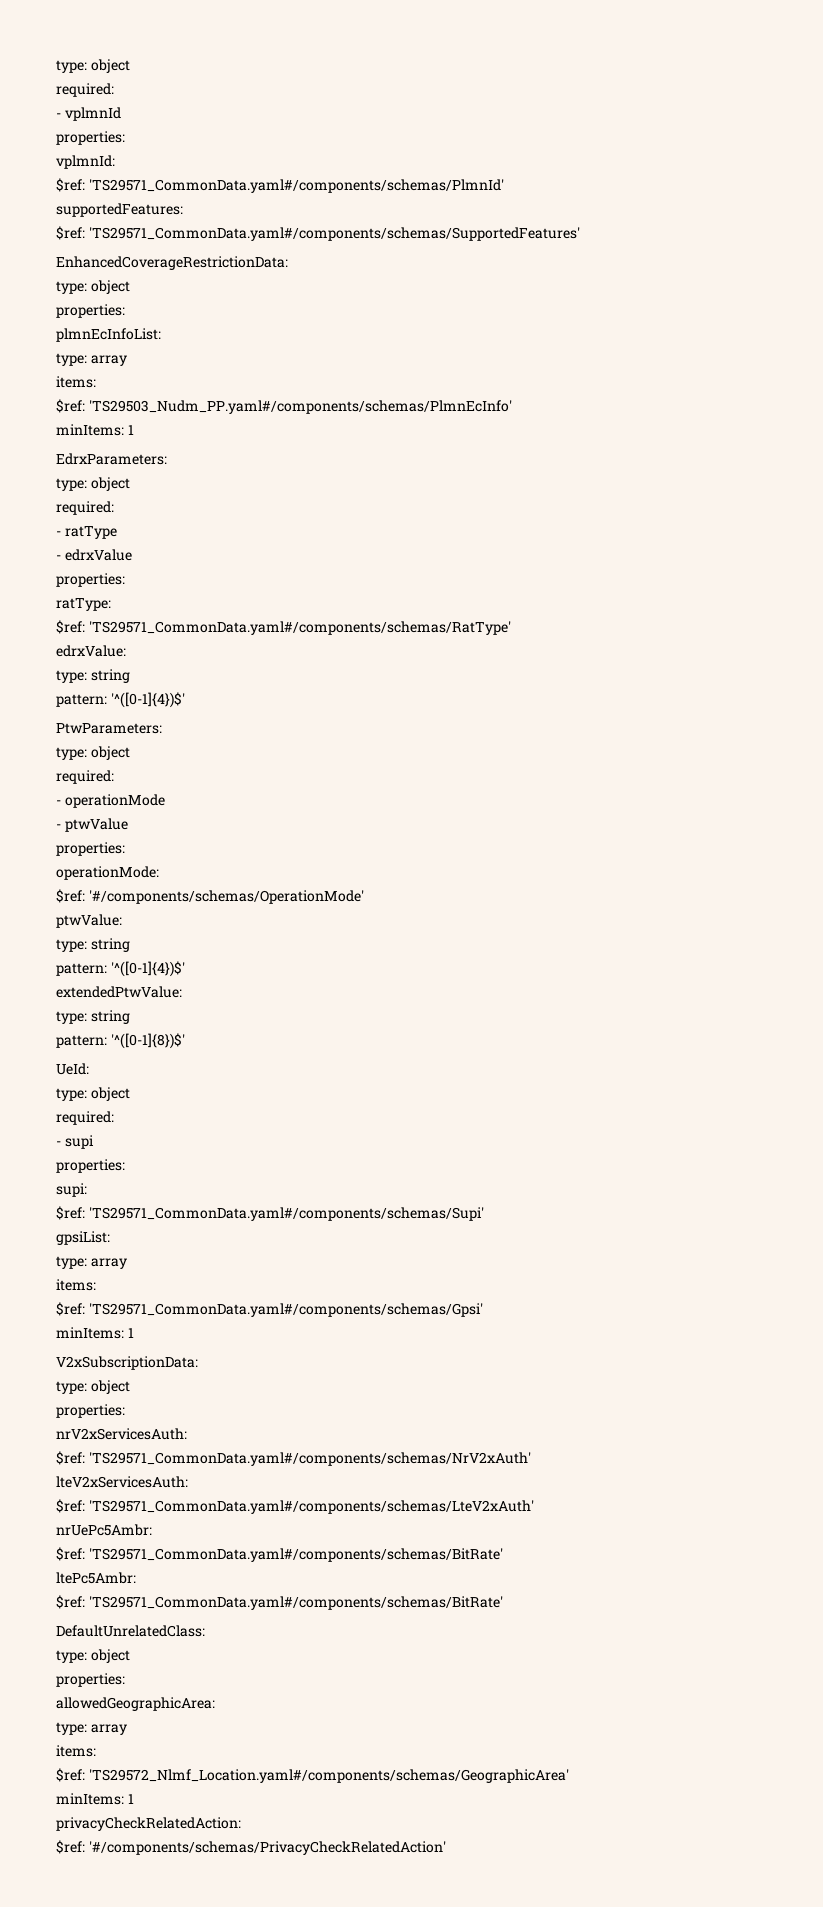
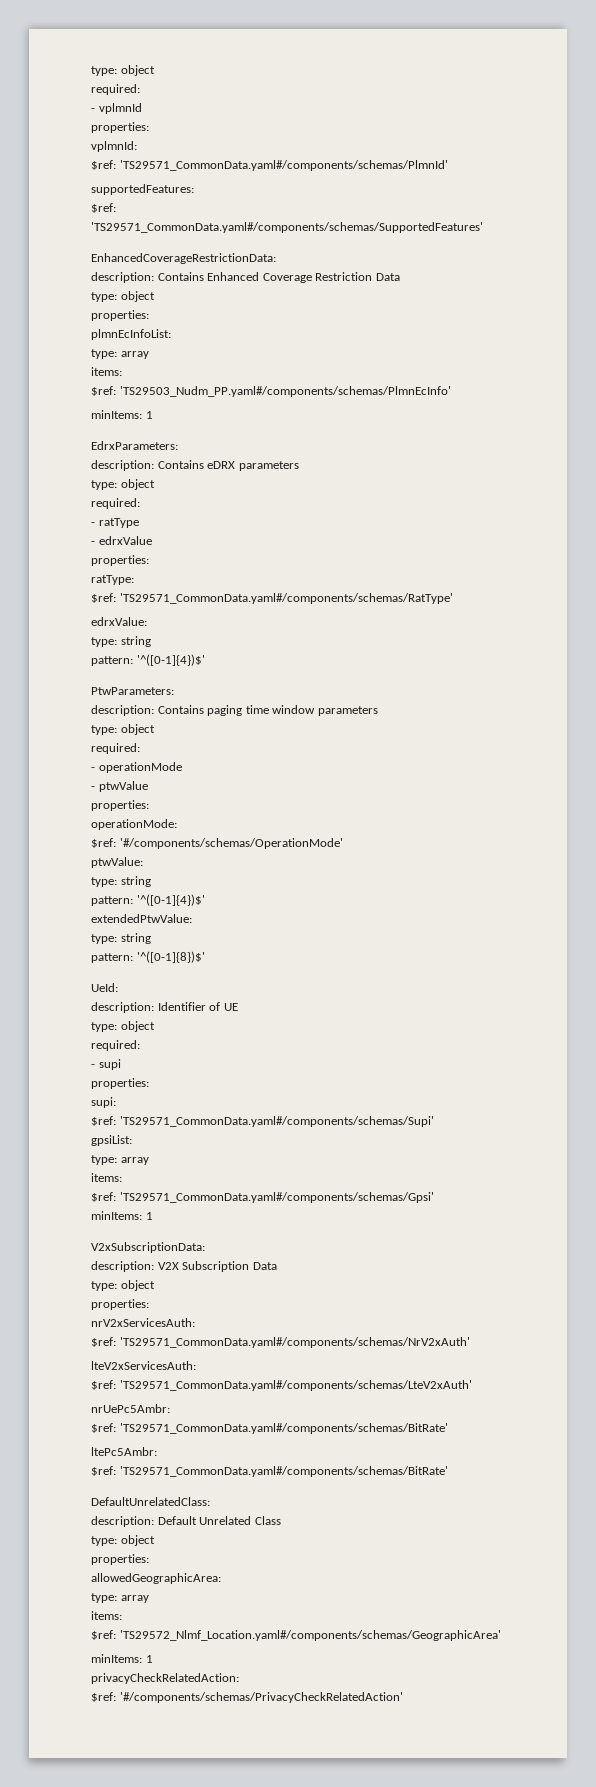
+ description: Contains Enhanced Coverage Restriction Data
+ description: Contains eDRX parameters
+ description: Contains paging time window parameters
+ description: Identifier of UE
+ description: V2X Subscription Data
+ description: Default Unrelated Class

